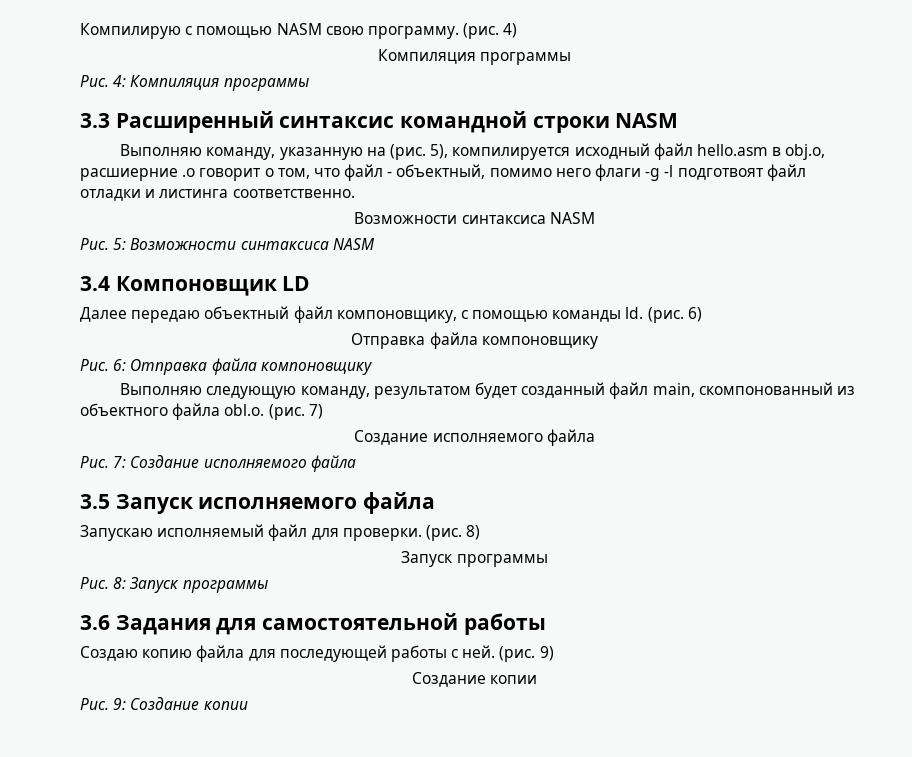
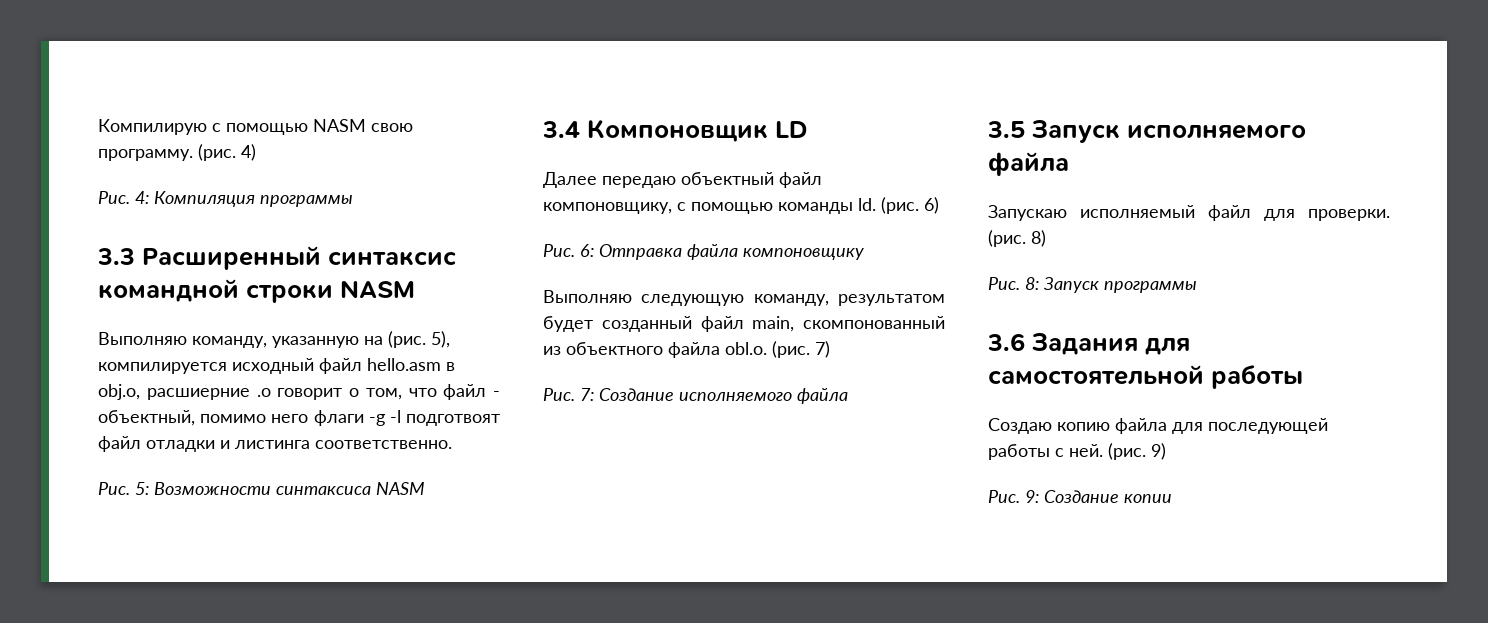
  4)
- Компиляция программы
  5), компилируется исходный файл hello.asm в obj.o, расшиерние .o говорит о том, что файл - объектный, помимо него флаги -g -l подготвоят файл отладки и листинга соответственно.
- Возможности синтаксиса NASM
  6)
- Отправка файла компоновщику
  7)
- Создание исполняемого файла
  8)
- Запуск программы
  9)
- Создание копии

